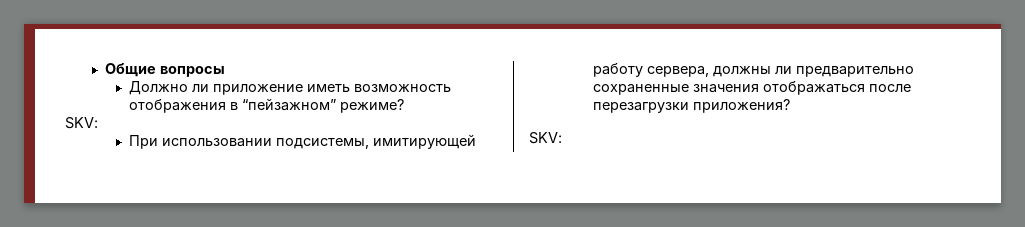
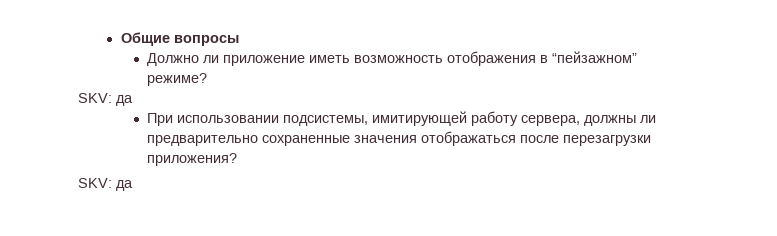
  Должно ли приложение иметь возможность отображения в “пейзажном” режиме?
- SKV:
+ SKV: да
  При использовании подсистемы, имитирующей работу сервера, должны ли предварительно сохраненные значения отображаться после перезагрузки приложения?
- SKV:
+ SKV: да

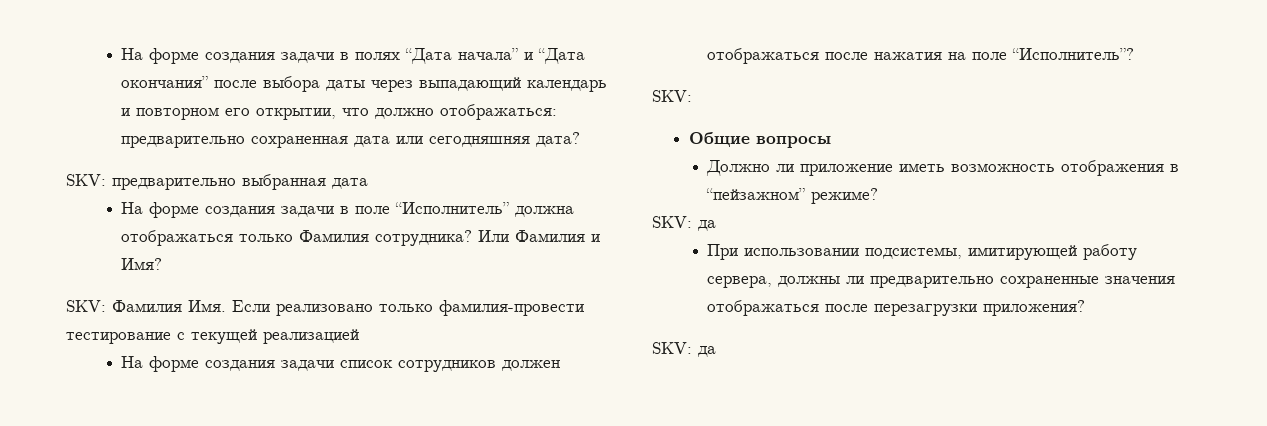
+ На форме создания задачи в полях “Дата начала” и “Дата окончания” после выбора даты через выпадающий календарь и повторном его открытии, что должно отображаться: предварительно сохраненная дата или сегодняшняя дата?
+ SKV: предварительно выбранная дата
+ На форме создания задачи в поле “Исполнитель” должна отображаться только Фамилия сотрудника? Или Фамилия и Имя?
+ SKV: Фамилия Имя. Если реализовано только фамилия-провести тестирование с текущей реализацией
+ На форме создания задачи список сотрудников должен отображаться после нажатия на поле “Исполнитель”?
+ SKV:

